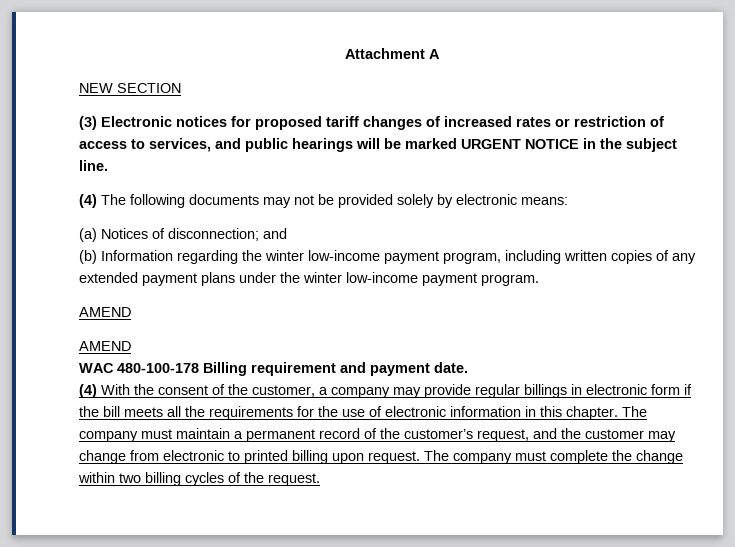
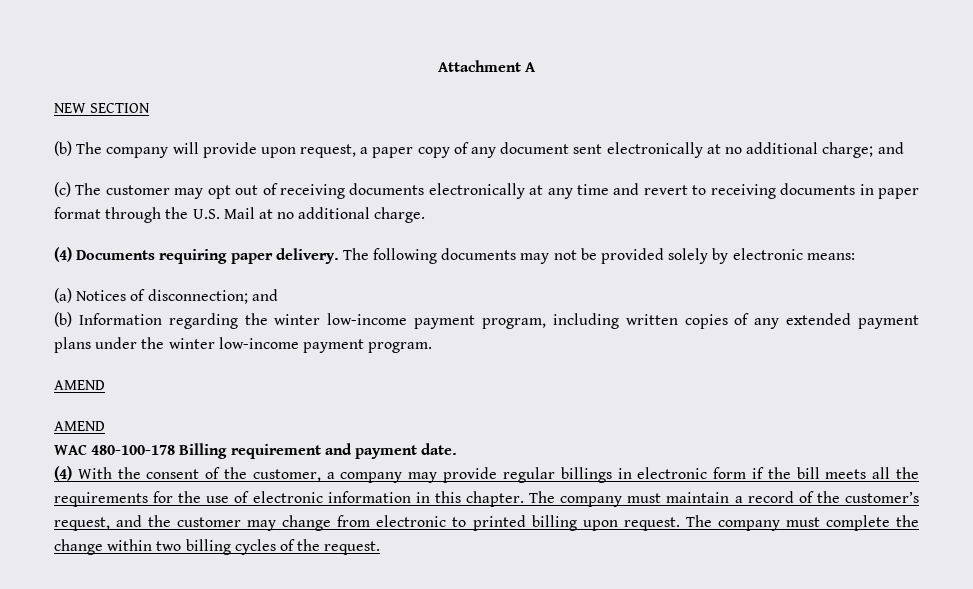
- (3) Electronic notices for proposed tariff changes of increased rates or restriction of access to services, and public hearings will be marked URGENT NOTICE in the subject line.
- (4) The following documents may not be provided solely by electronic means:
+ (b) The company will provide upon request, a paper copy of any document sent electronically at no additional charge; and
+ (c) The customer may opt out of receiving documents electronically at any time and revert to receiving documents in paper format through the U.S. Mail at no additional charge.
+ (4) Documents requiring paper delivery. The following documents may not be provided solely by electronic means:
- The company must maintain a permanent record of the customer’s request, and the customer may change from electronic to printed billing upon request.
+ The company must maintain a record of the customer’s request, and the customer may change from electronic to printed billing upon request.

